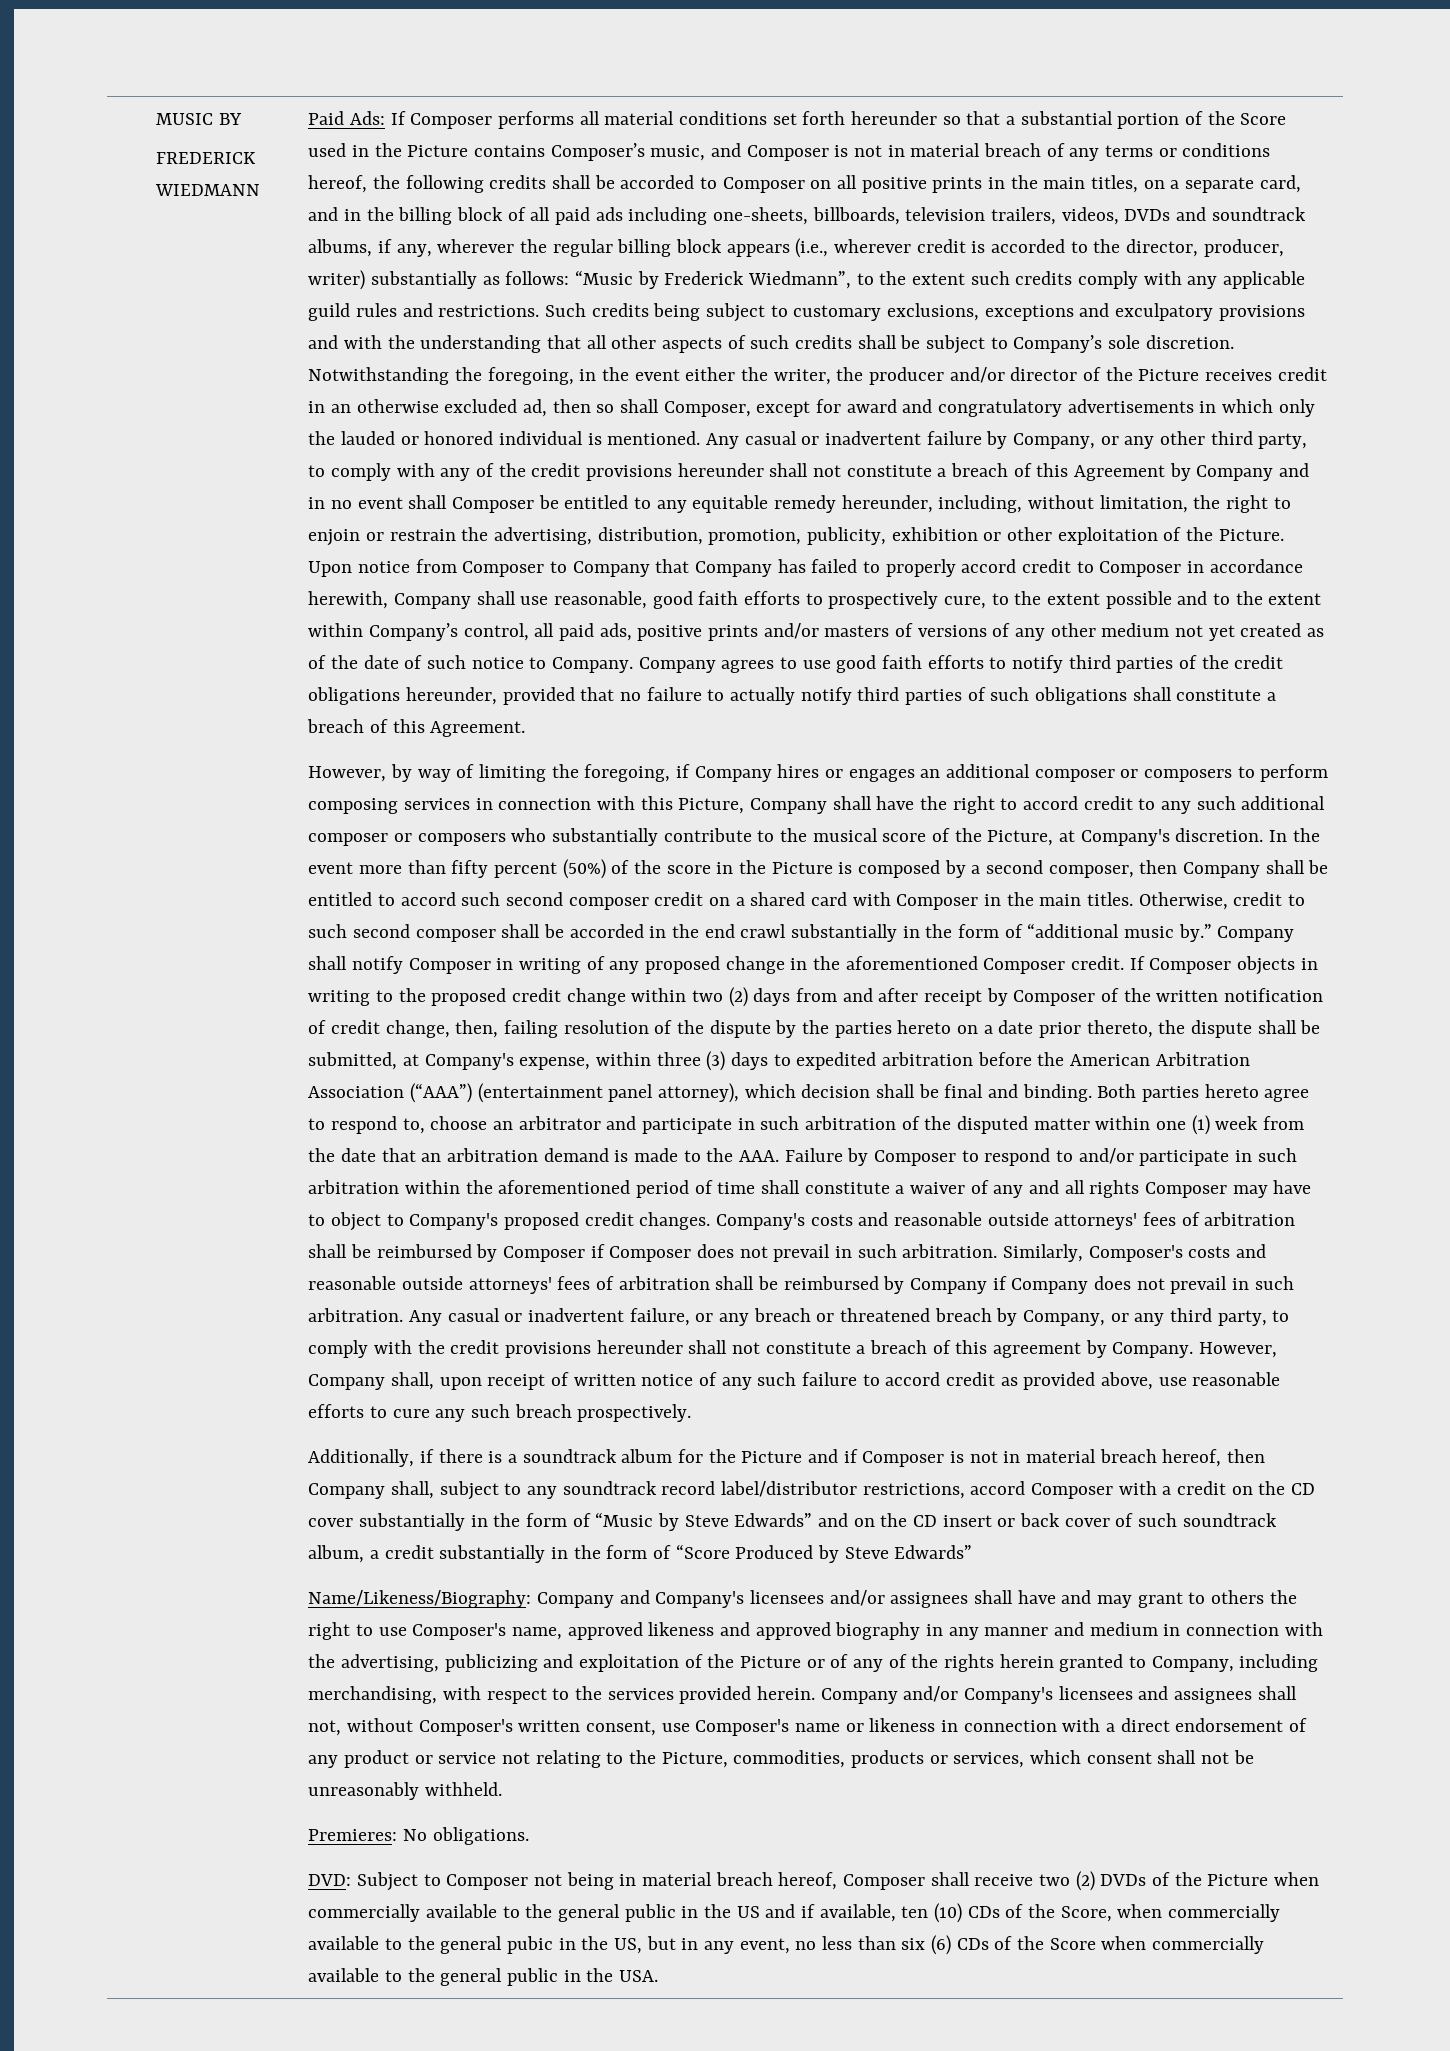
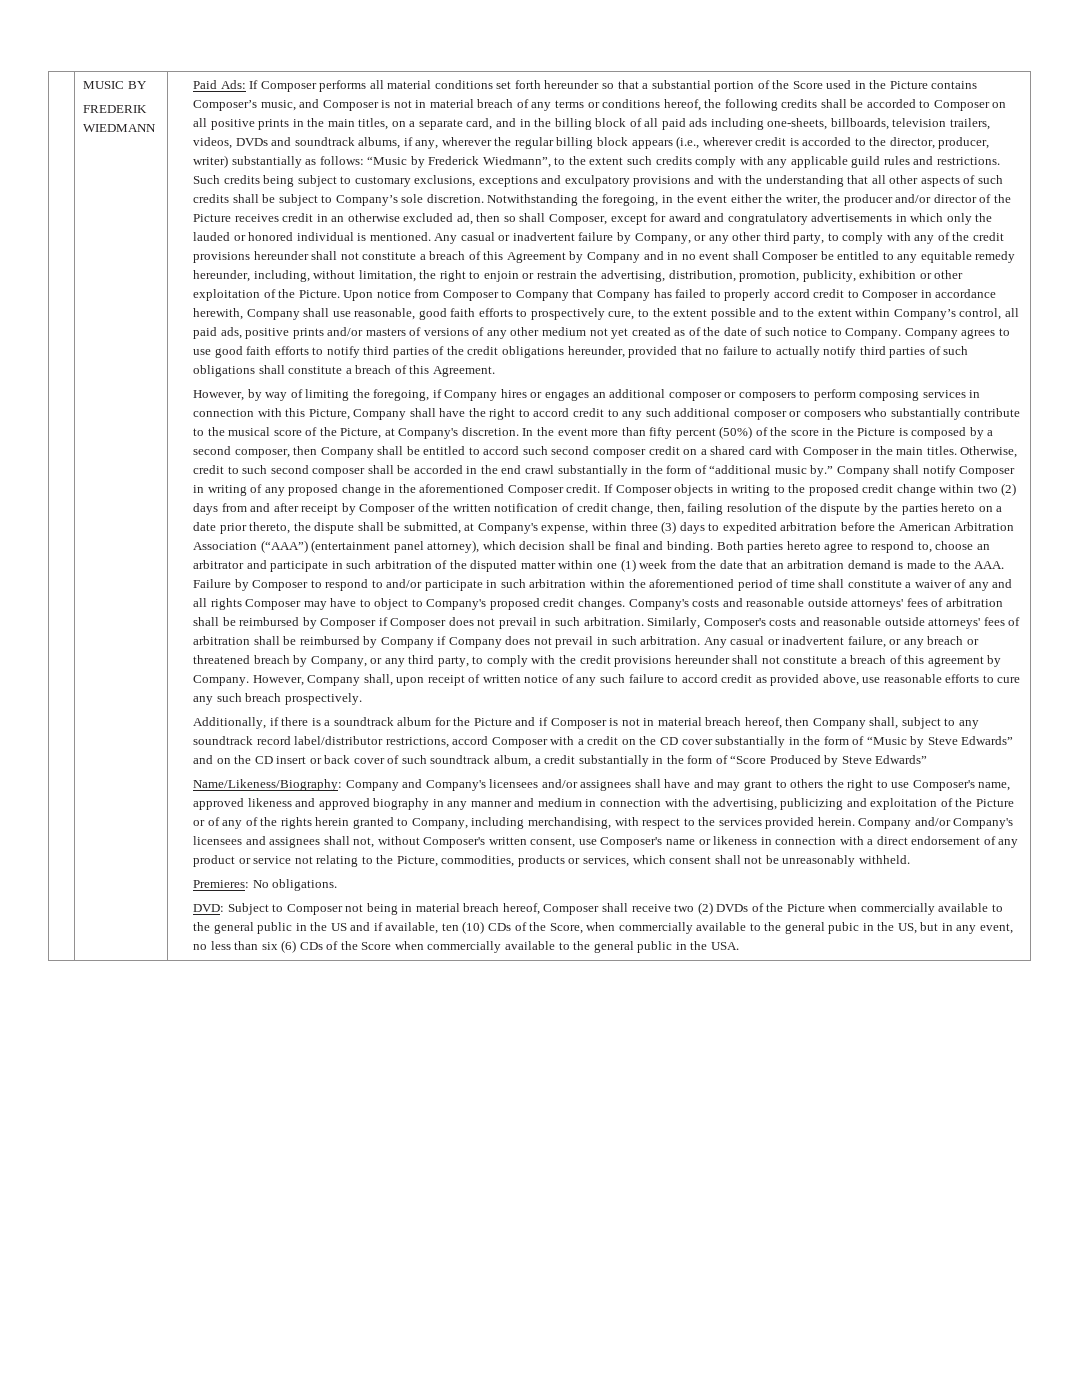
- FREDERICK WIEDMANN
+ FREDERIK WIEDMANN

